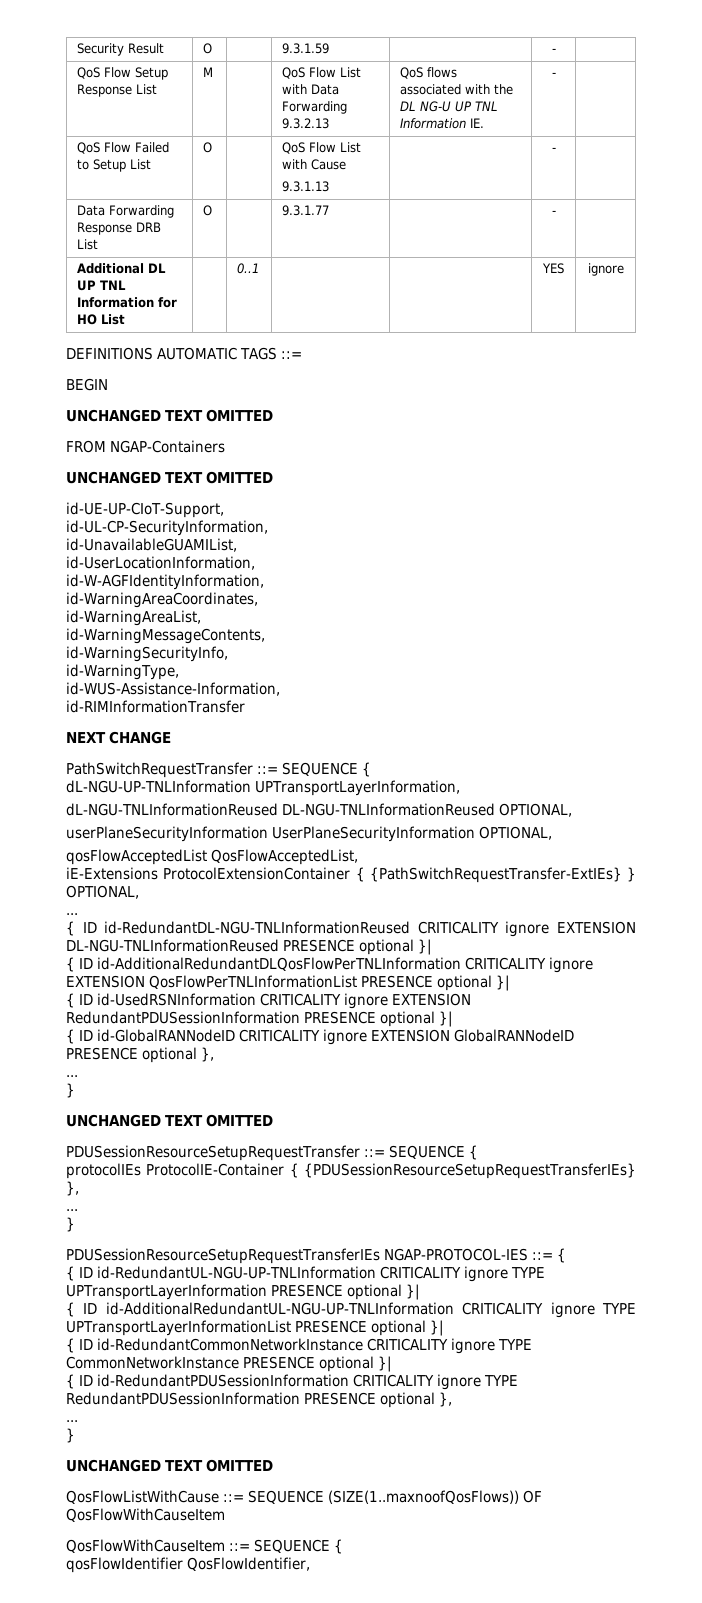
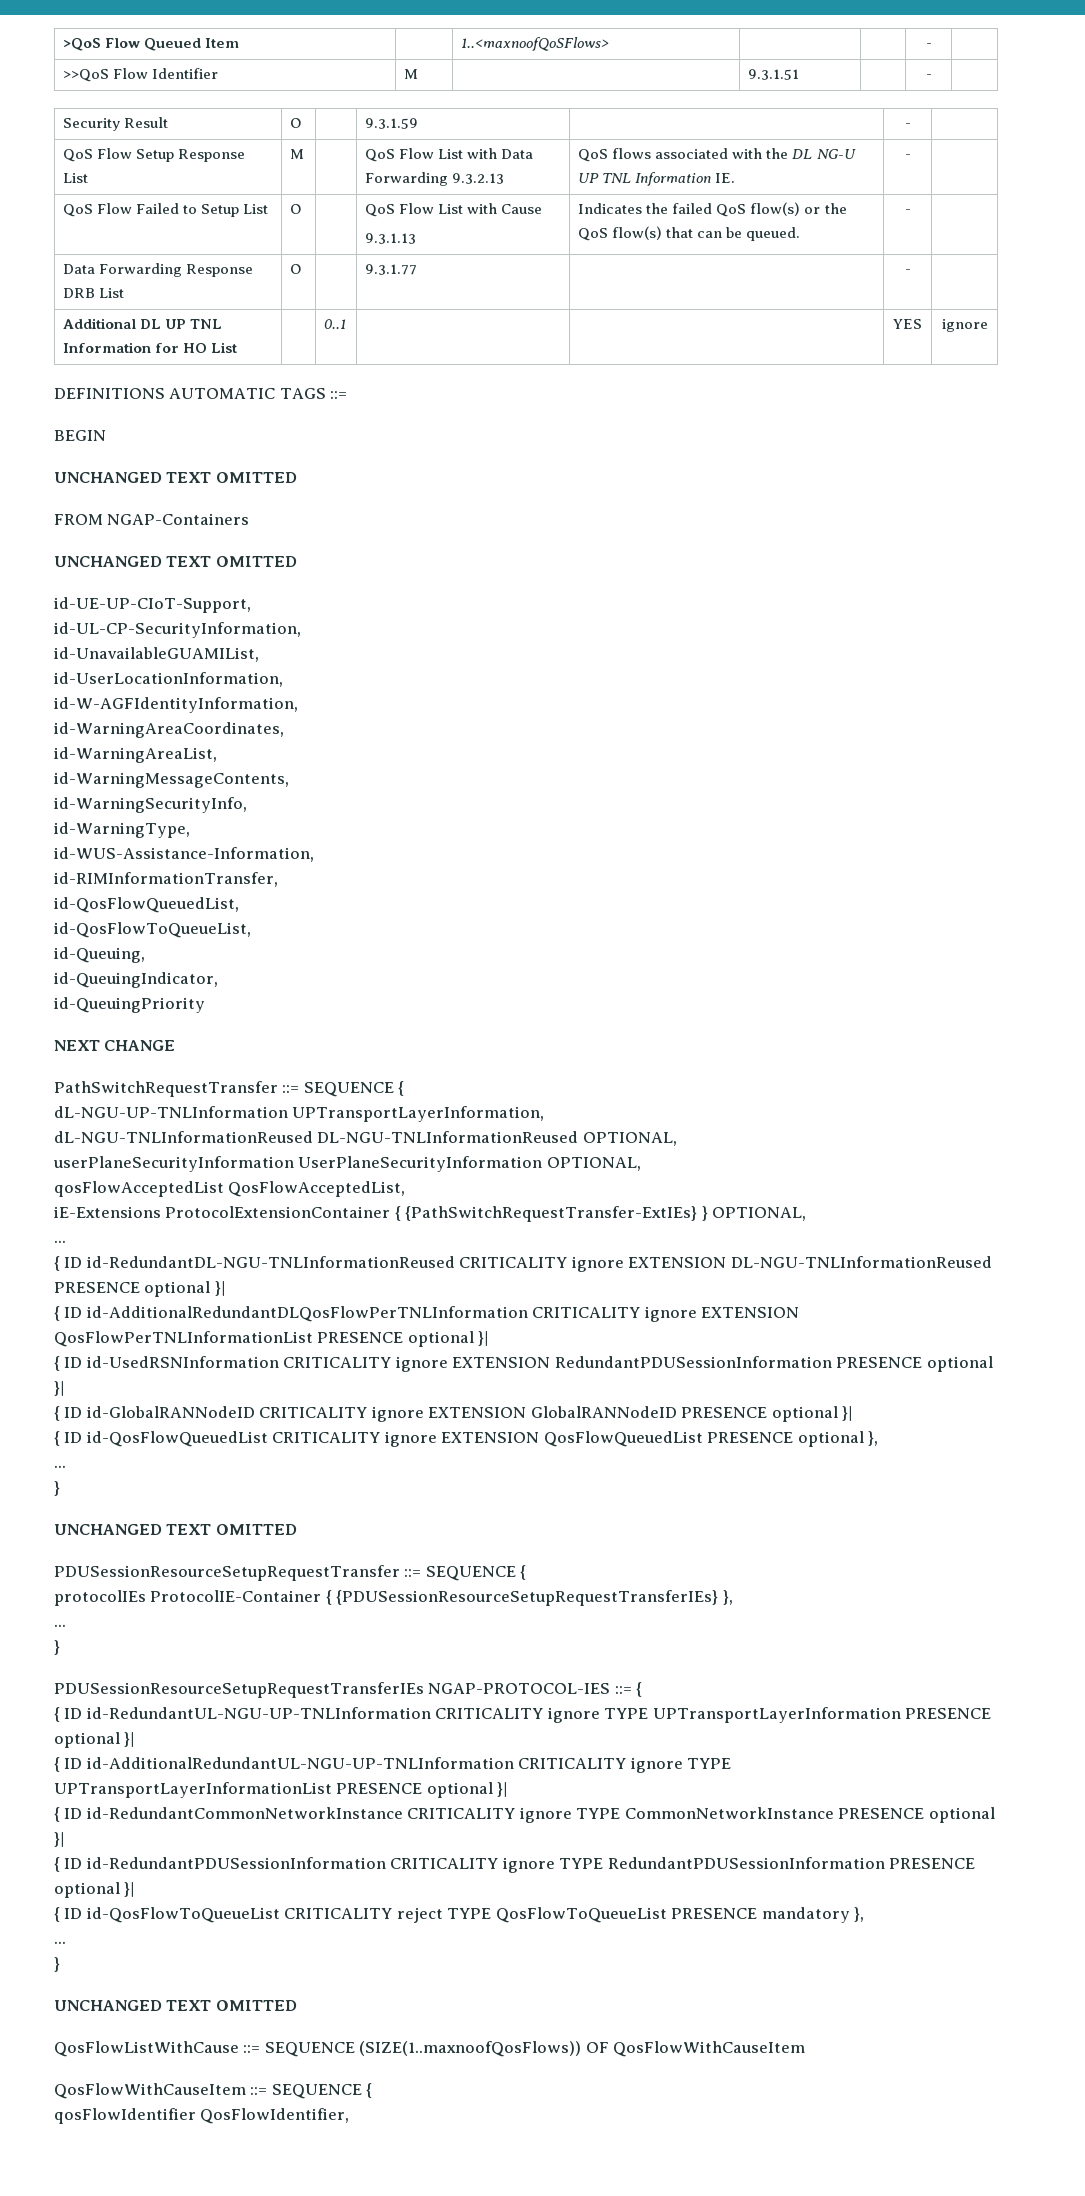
+ >QoS Flow Queued Item | | 1..<maxnoofQoSFlows> | | | - |
+ >>QoS Flow Identifier | M | | 9.3.1.51 | | - |
  QoS Flow Failed to Setup List | O | | QoS Flow List with Cause
- 9.3.1.13 | | - |
+ 9.3.1.13 | Indicates the failed QoS flow(s) or the QoS flow(s) that can be queued. | - |
- id-RIMInformationTransfer
+ id-RIMInformationTransfer,
+ id-QosFlowQueuedList,
+ id-QosFlowToQueueList,
+ id-Queuing,
+ id-QueuingIndicator,
+ id-QueuingPriority
- { ID id-GlobalRANNodeID CRITICALITY ignore EXTENSION GlobalRANNodeID PRESENCE optional },
+ { ID id-GlobalRANNodeID CRITICALITY ignore EXTENSION GlobalRANNodeID PRESENCE optional }|
+ { ID id-QosFlowQueuedList CRITICALITY ignore EXTENSION QosFlowQueuedList PRESENCE optional },
- { ID id-RedundantPDUSessionInformation CRITICALITY ignore TYPE RedundantPDUSessionInformation PRESENCE optional },
+ { ID id-RedundantPDUSessionInformation CRITICALITY ignore TYPE RedundantPDUSessionInformation PRESENCE optional }|
+ { ID id-QosFlowToQueueList CRITICALITY reject TYPE QosFlowToQueueList PRESENCE mandatory },

